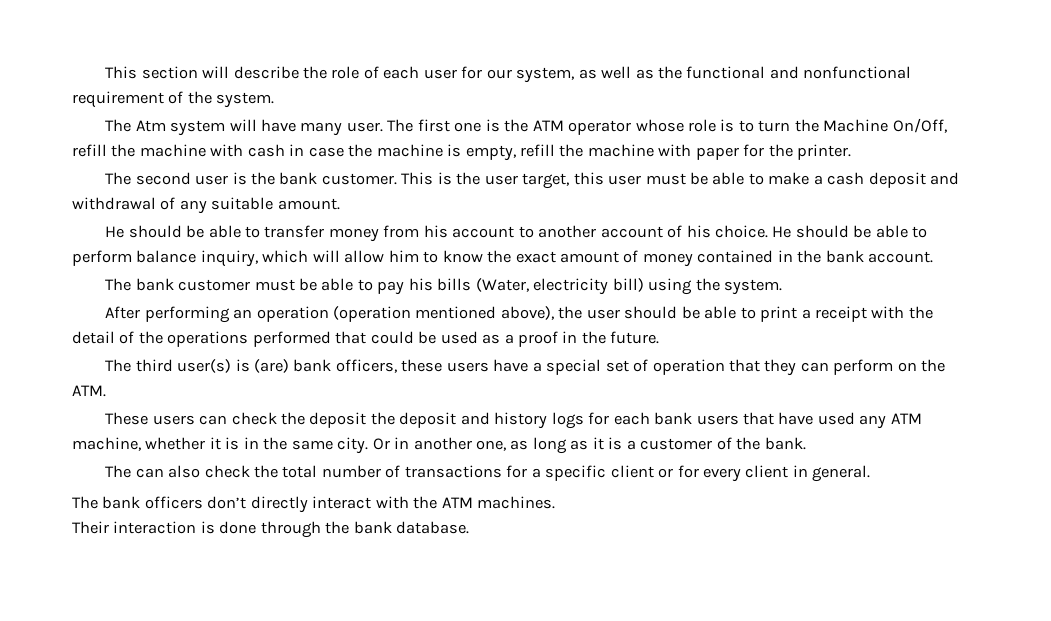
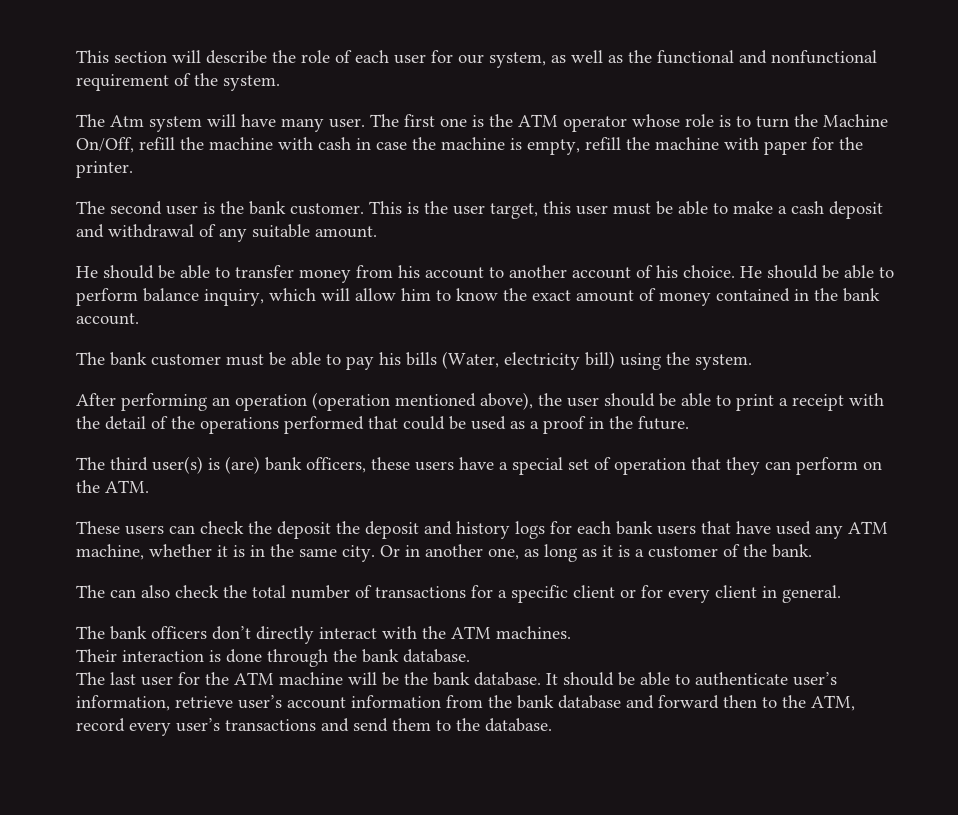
+ The last user for the ATM machine will be the bank database. It should be able to authenticate user’s information, retrieve user’s account information from the bank database and forward then to the ATM, record every user’s transactions and send them to the database.

